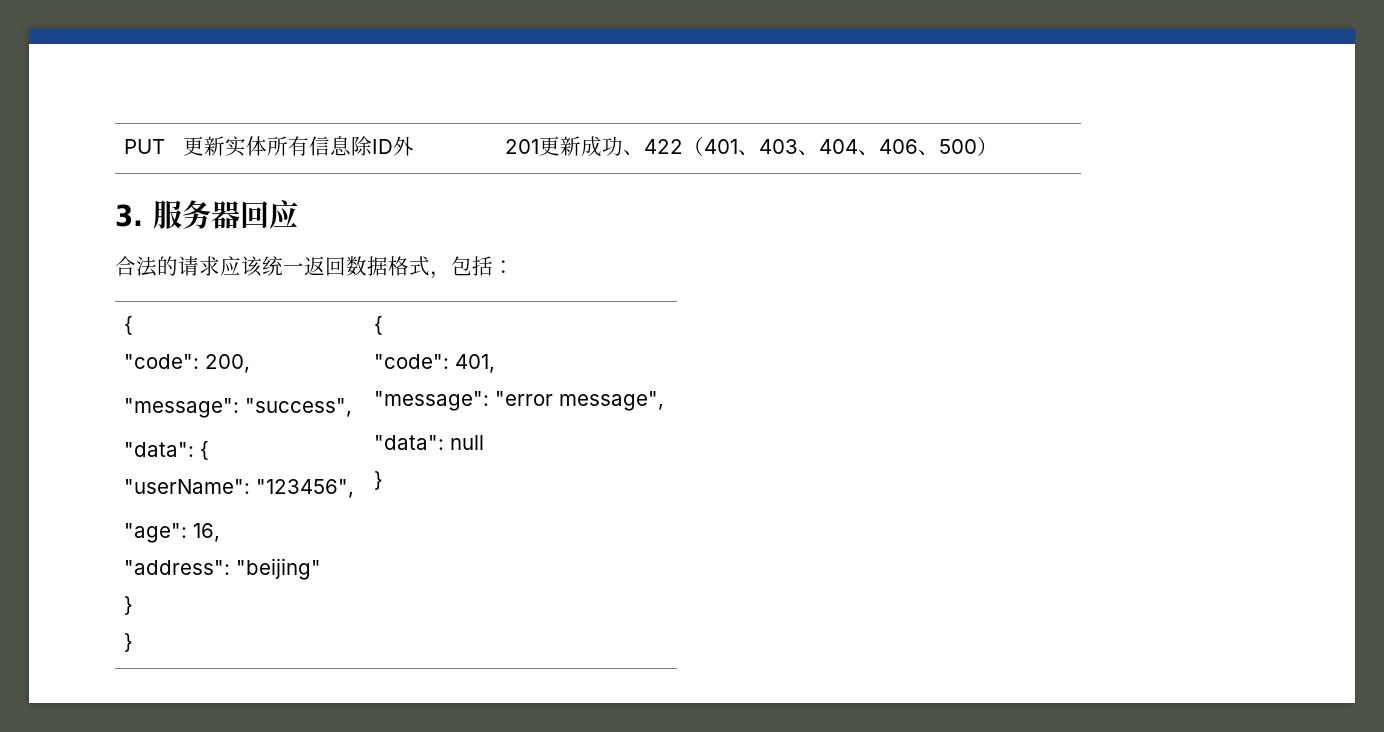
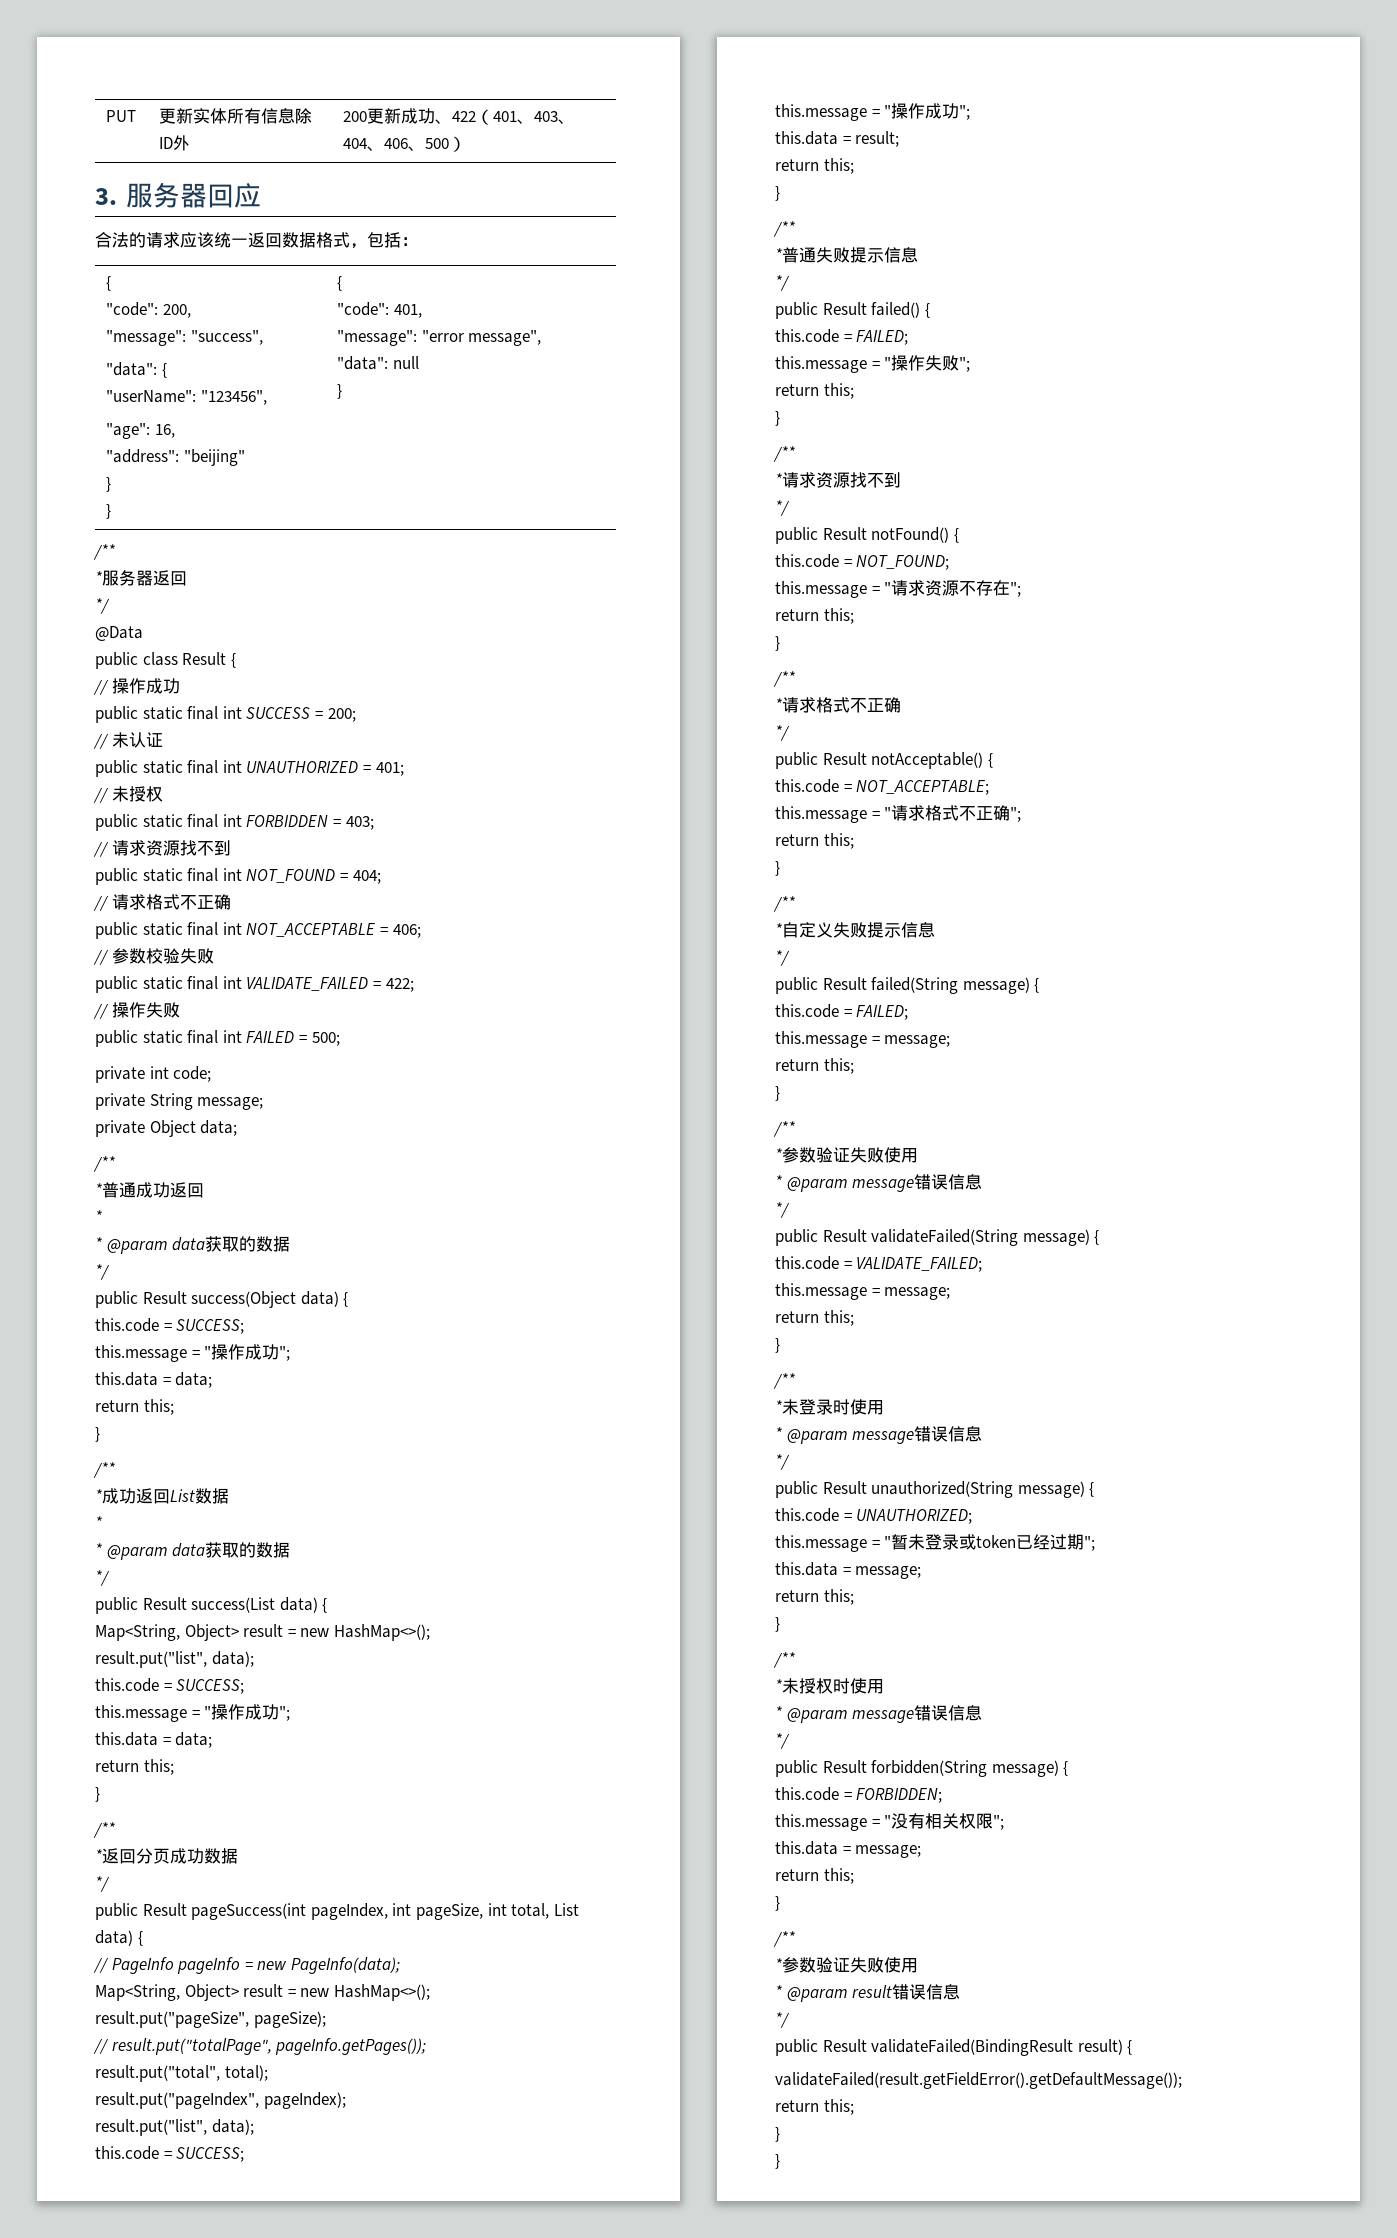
- PUT | 更新实体所有信息除ID外 | 201更新成功、422（401、403、404、406、500）
+ PUT | 更新实体所有信息除ID外 | 200更新成功、422（401、403、404、406、500）
  合法的请求应该统一返回数据格式，包括：
  {
  "code": 200,
  "message": "success",
  "data": {
  "userName": "123456",
  "age": 16,
  "address": "beijing"
  }
  } | {
  "code": 401,
  "message": "error message",
  "data": null
+ }
+ /**
+ *服务器返回
+ */
+ @Data
+ public class Result {
+ // 操作成功
+ public static final int SUCCESS = 200;
+ // 未认证
+ public static final int UNAUTHORIZED = 401;
+ // 未授权
+ public static final int FORBIDDEN = 403;
+ // 请求资源找不到
+ public static final int NOT_FOUND = 404;
+ // 请求格式不正确
+ public static final int NOT_ACCEPTABLE = 406;
+ // 参数校验失败
+ public static final int VALIDATE_FAILED = 422;
+ // 操作失败
+ public static final int FAILED = 500;
+ private int code;
+ private String message;
+ private Object data;
+ /**
+ *普通成功返回
+ *
+ * @param data获取的数据
+ */
+ public Result success(Object data) {
+ this.code = SUCCESS;
+ this.message = "操作成功";
+ this.data = data;
+ return this;
+ }
+ /**
+ *成功返回List数据
+ *
+ * @param data获取的数据
+ */
+ public Result success(List data) {
+ Map<String, Object> result = new HashMap<>();
+ result.put("list", data);
+ this.code = SUCCESS;
+ this.message = "操作成功";
+ this.data = data;
+ return this;
+ }
+ /**
+ *返回分页成功数据
+ */
+ public Result pageSuccess(int pageIndex, int pageSize, int total, List data) {
+ // PageInfo pageInfo = new PageInfo(data);
+ Map<String, Object> result = new HashMap<>();
+ result.put("pageSize", pageSize);
+ // result.put("totalPage", pageInfo.getPages());
+ result.put("total", total);
+ result.put("pageIndex", pageIndex);
+ result.put("list", data);
+ this.code = SUCCESS;
+ this.message = "操作成功";
+ this.data = result;
+ return this;
+ }
+ /**
+ *普通失败提示信息
+ */
+ public Result failed() {
+ this.code = FAILED;
+ this.message = "操作失败";
+ return this;
+ }
+ /**
+ *请求资源找不到
+ */
+ public Result notFound() {
+ this.code = NOT_FOUND;
+ this.message = "请求资源不存在";
+ return this;
+ }
+ /**
+ *请求格式不正确
+ */
+ public Result notAcceptable() {
+ this.code = NOT_ACCEPTABLE;
+ this.message = "请求格式不正确";
+ return this;
+ }
+ /**
+ *自定义失败提示信息
+ */
+ public Result failed(String message) {
+ this.code = FAILED;
+ this.message = message;
+ return this;
+ }
+ /**
+ *参数验证失败使用
+ * @param message错误信息
+ */
+ public Result validateFailed(String message) {
+ this.code = VALIDATE_FAILED;
+ this.message = message;
+ return this;
+ }
+ /**
+ *未登录时使用
+ * @param message错误信息
+ */
+ public Result unauthorized(String message) {
+ this.code = UNAUTHORIZED;
+ this.message = "暂未登录或token已经过期";
+ this.data = message;
+ return this;
+ }
+ /**
+ *未授权时使用
+ * @param message错误信息
+ */
+ public Result forbidden(String message) {
+ this.code = FORBIDDEN;
+ this.message = "没有相关权限";
+ this.data = message;
+ return this;
+ }
+ /**
+ *参数验证失败使用
+ * @param result错误信息
+ */
+ public Result validateFailed(BindingResult result) {
+ validateFailed(result.getFieldError().getDefaultMessage());
+ return this;
+ }

